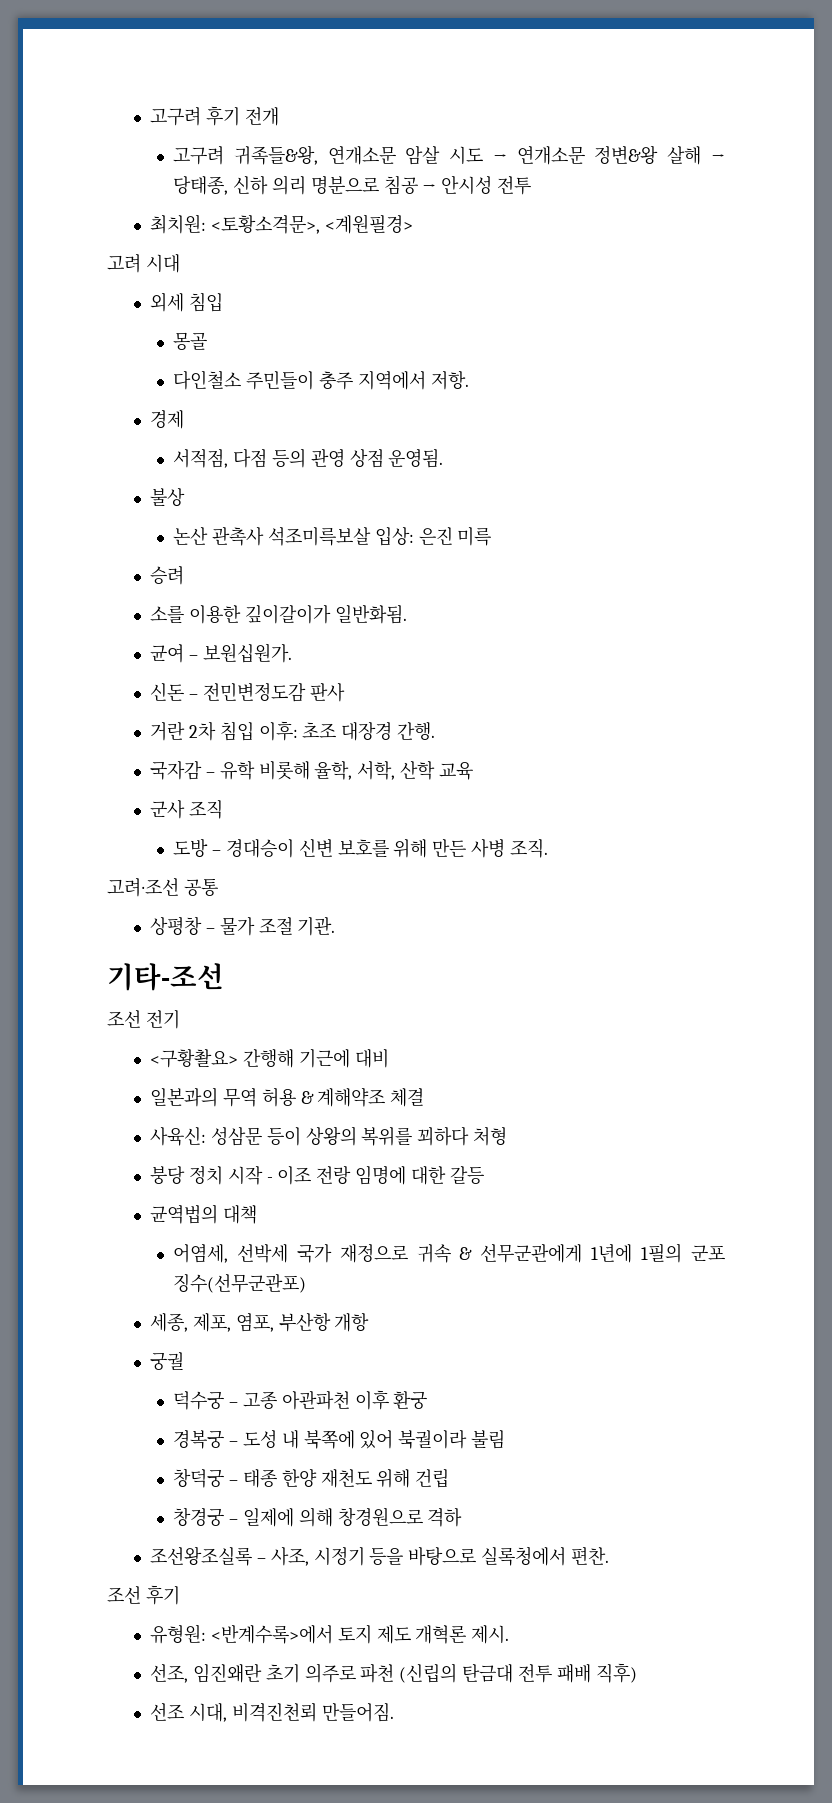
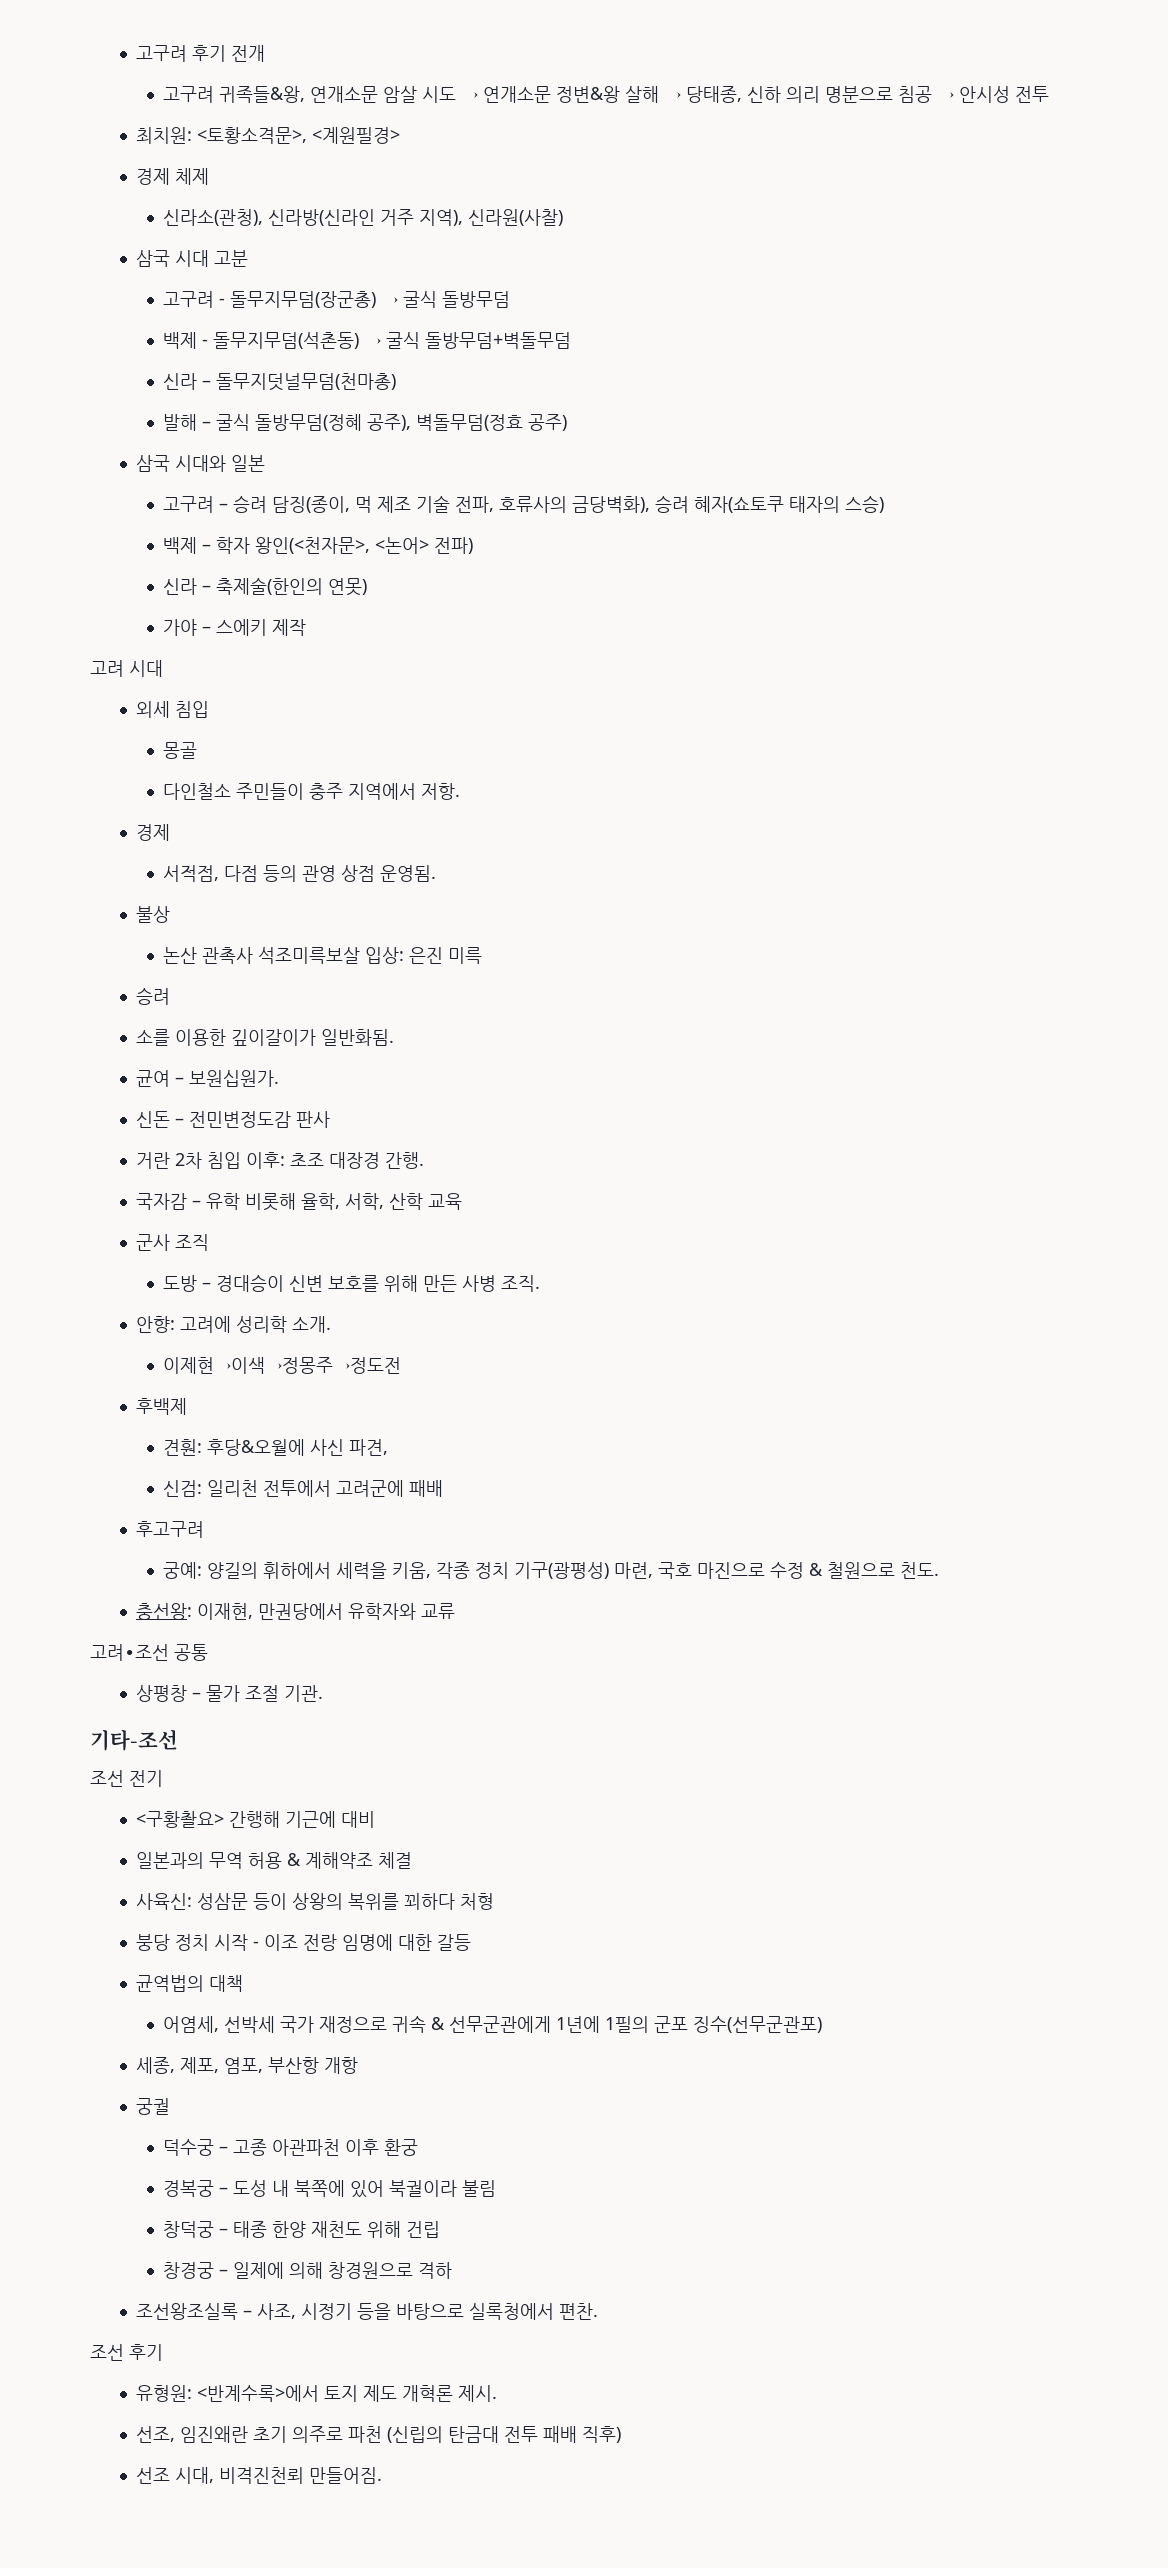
+ 경제 체제
+ 신라소(관청), 신라방(신라인 거주 지역), 신라원(사찰)
+ 삼국 시대 고분
+ 고구려 - 돌무지무덤(장군총) → 굴식 돌방무덤
+ 백제 - 돌무지무덤(석촌동) → 굴식 돌방무덤+벽돌무덤
+ 신라 – 돌무지덧널무덤(천마총)
+ 발해 – 굴식 돌방무덤(정혜 공주), 벽돌무덤(정효 공주)
+ 삼국 시대와 일본
+ 고구려 – 승려 담징(종이, 먹 제조 기술 전파, 호류사의 금당벽화), 승려 혜자(쇼토쿠 태자의 스승)
+ 백제 – 학자 왕인(<천자문>, <논어> 전파)
+ 신라 – 축제술(한인의 연못)
+ 가야 – 스에키 제작
+ 안향: 고려에 성리학 소개.
+ 이제현→이색→정몽주→정도전
+ 후백제
+ 견훤: 후당&오월에 사신 파견,
+ 신검: 일리천 전투에서 고려군에 패배
+ 후고구려
+ 궁예: 양길의 휘하에서 세력을 키움, 각종 정치 기구(광평성) 마련, 국호 마진으로 수정 & 철원으로 천도.
+ 충선왕: 이재현, 만권당에서 유학자와 교류

